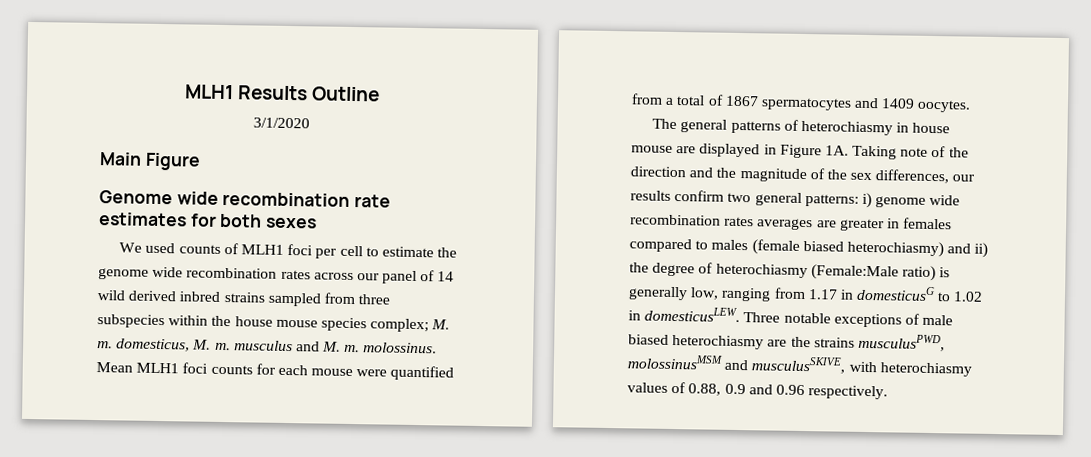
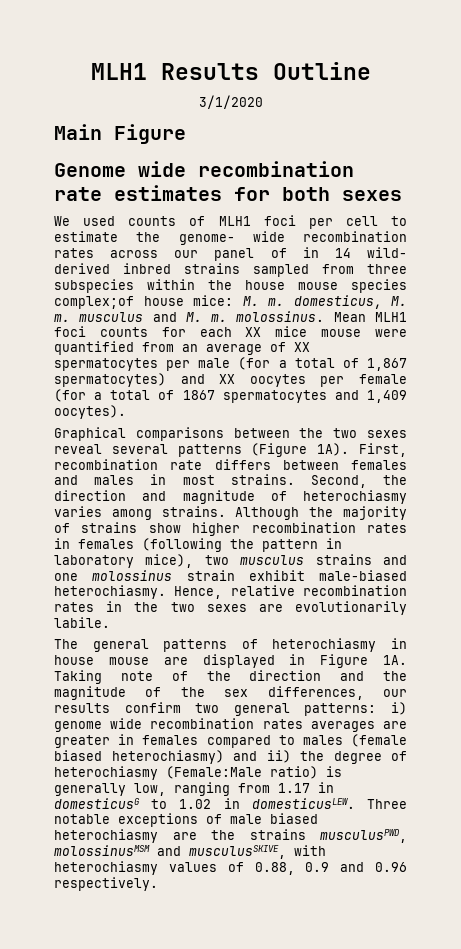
- We used counts of MLH1 foci per cell to estimate the genome wide recombination rates across our panel of 14 wild derived inbred strains sampled from three subspecies within the house mouse species complex; M. m. domesticus, M. m. musculus and M. m. molossinus.
+ We used counts of MLH1 foci per cell to estimate the genome- wide recombination rates across our panel of in 14 wild- derived inbred strains sampled from three subspecies within the house mouse species complex;of house mice: M. m. domesticus, M. m. musculus and M. m. molossinus.
- Mean MLH1 foci counts for each mouse were quantified from a total of 1867 spermatocytes and 1409 oocytes.
+ Mean MLH1 foci counts for each XX mice mouse were quantified from an average of XX spermatocytes per male (for a total of 1,867 spermatocytes) and XX oocytes per female (for a total of 1867 spermatocytes and 1,409 oocytes).
+ Graphical comparisons between the two sexes reveal several patterns (Figure 1A). First, recombination rate differs between females and males in most strains. Second, the direction and magnitude of heterochiasmy varies among strains. Although the majority of strains show higher recombination rates in females (following the pattern in laboratory mice), two musculus strains and one molossinus strain exhibit male-biased heterochiasmy. Hence, relative recombination rates in the two sexes are evolutionarily labile.

